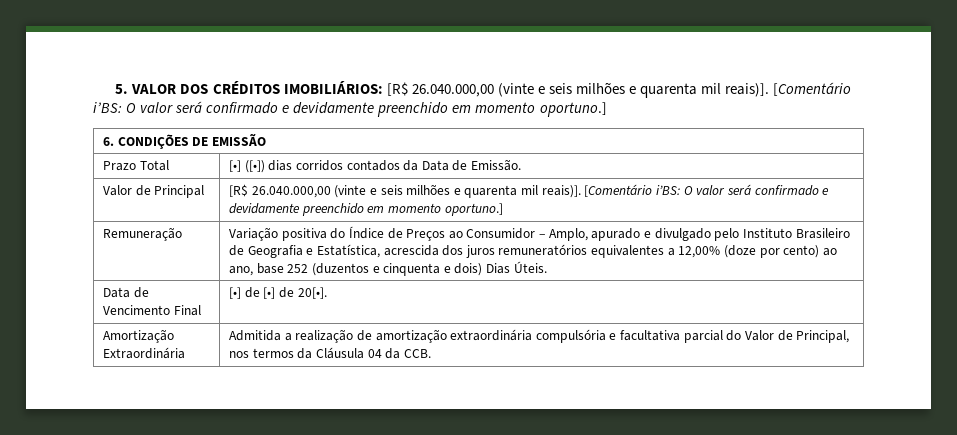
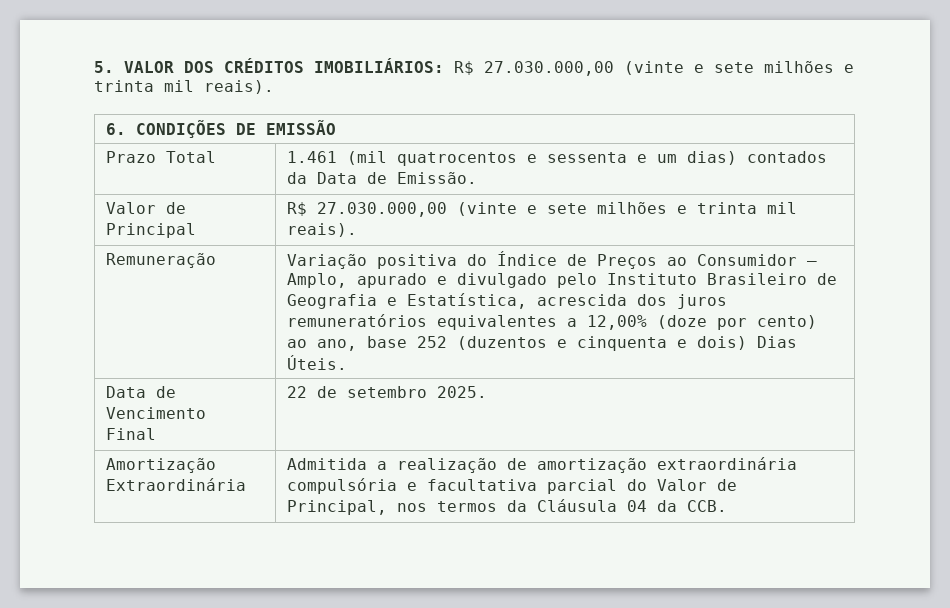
- 5. VALOR DOS CRÉDITOS IMOBILIÁRIOS: [R$ 26.040.000,00 (vinte e seis milhões e quarenta mil reais)]. [Comentário i’BS: O valor será confirmado e devidamente preenchido em momento oportuno.]
+ 5. VALOR DOS CRÉDITOS IMOBILIÁRIOS: R$ 27.030.000,00 (vinte e sete milhões e trinta mil reais).
- Prazo Total | [•] ([•]) dias corridos contados da Data de Emissão.
+ Prazo Total | 1.461 (mil quatrocentos e sessenta e um dias) contados da Data de Emissão.
- Valor de Principal | [R$ 26.040.000,00 (vinte e seis milhões e quarenta mil reais)]. [Comentário i’BS: O valor será confirmado e devidamente preenchido em momento oportuno.]
+ Valor de Principal | R$ 27.030.000,00 (vinte e sete milhões e trinta mil reais).
- Data de Vencimento Final | [•] de [•] de 20[•].
+ Data de Vencimento Final | 22 de setembro 2025.

